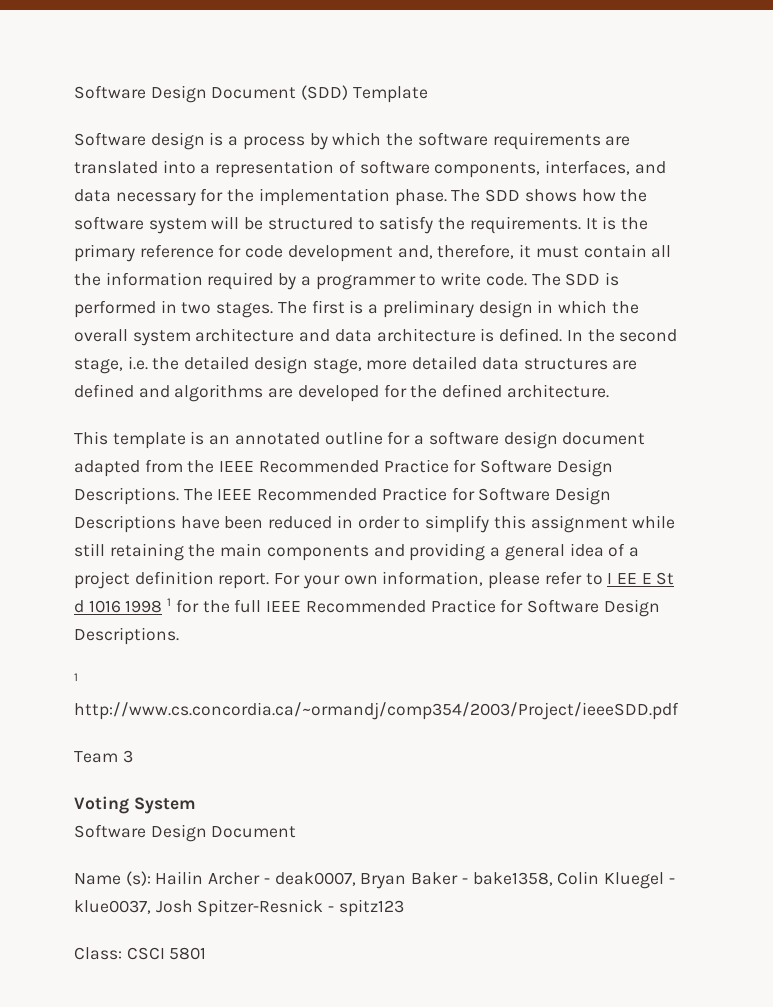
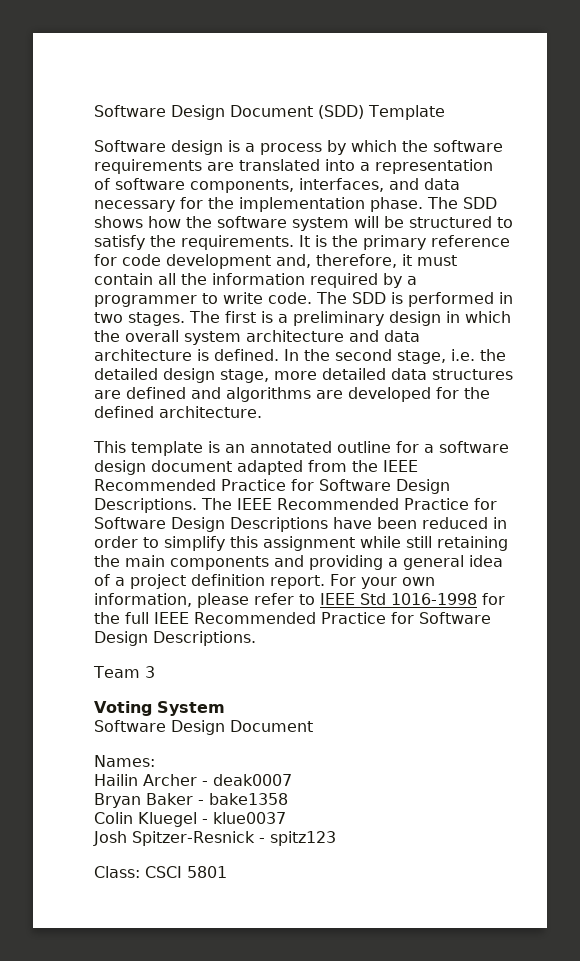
- For your own information, please refer to I EE E St d 1016 1998 1 for the full IEEE Recommended Practice for Software Design Descriptions.
+ For your own information, please refer to IEEE Std 1016-1998 for the full IEEE Recommended Practice for Software Design Descriptions.
- 1 http://www.cs.concordia.ca/~ormandj/comp354/2003/Project/ieeeSDD.pdf
- Name (s): Hailin Archer - deak0007, Bryan Baker - bake1358, Colin Kluegel - klue0037, Josh Spitzer-Resnick - spitz123
+ Names:
+ Hailin Archer - deak0007
+ Bryan Baker - bake1358
+ Colin Kluegel - klue0037
+ Josh Spitzer-Resnick - spitz123

